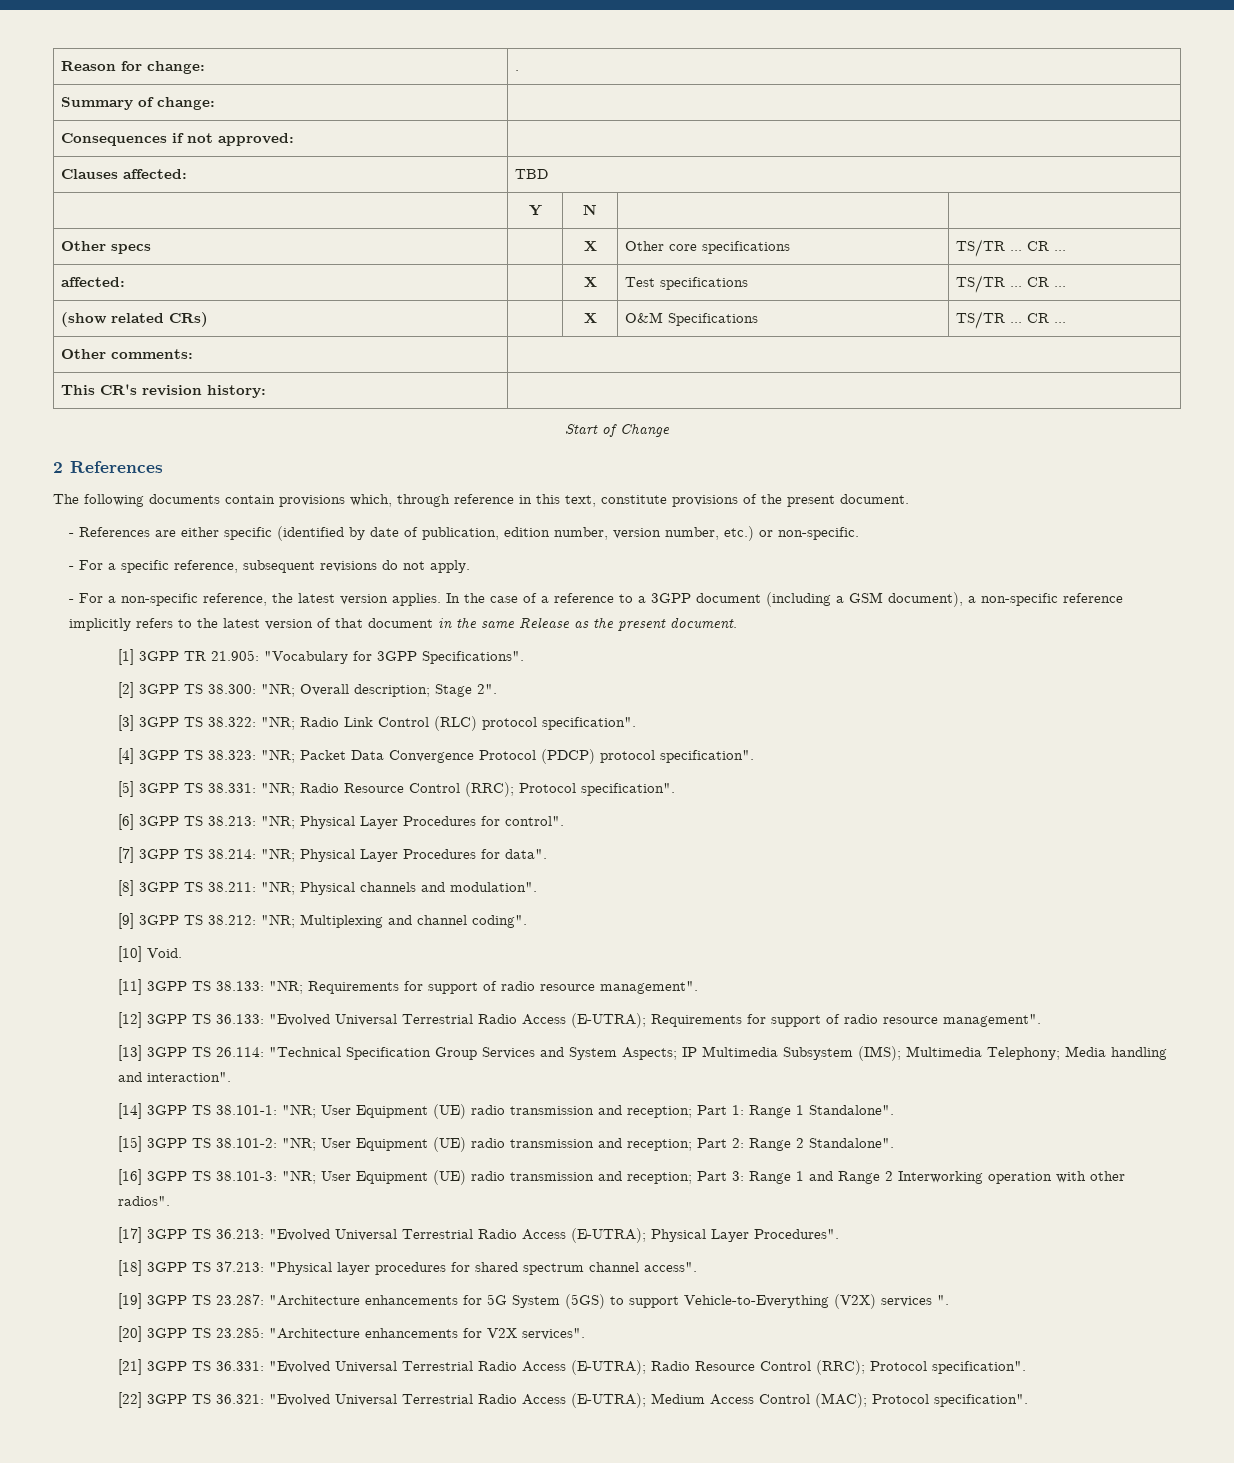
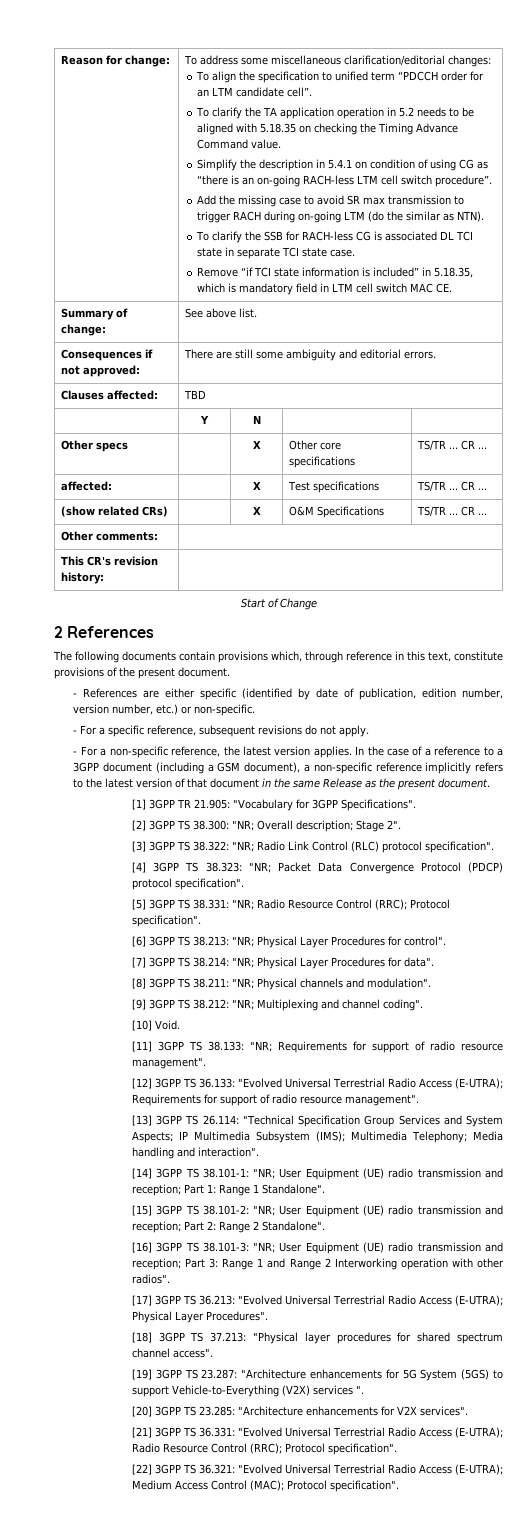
- .
+ To address some miscellaneous clarification/editorial changes:
+ To align the specification to unified term “PDCCH order for an LTM candidate cell”.
+ To clarify the TA application operation in 5.2 needs to be aligned with 5.18.35 on checking the Timing Advance Command value.
+ Simplify the description in 5.4.1 on condition of using CG as “there is an on-going RACH-less LTM cell switch procedure”.
+ Add the missing case to avoid SR max transmission to trigger RACH during on-going LTM (do the similar as NTN).
+ To clarify the SSB for RACH-less CG is associated DL TCI state in separate TCI state case.
+ Remove “if TCI state information is included” in 5.18.35, which is mandatory field in LTM cell switch MAC CE.
- Summary of change: |
+ Summary of change: | See above list.
- Consequences if not approved: |
+ Consequences if not approved: | There are still some ambiguity and editorial errors.

